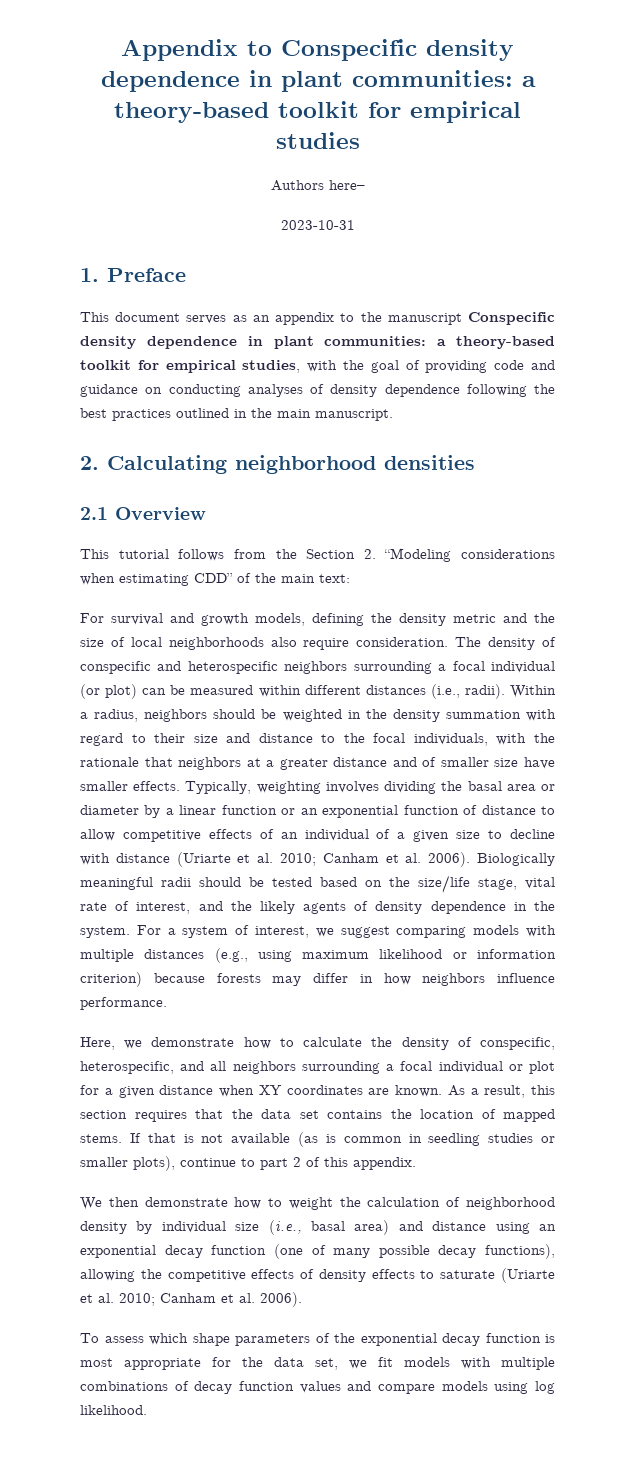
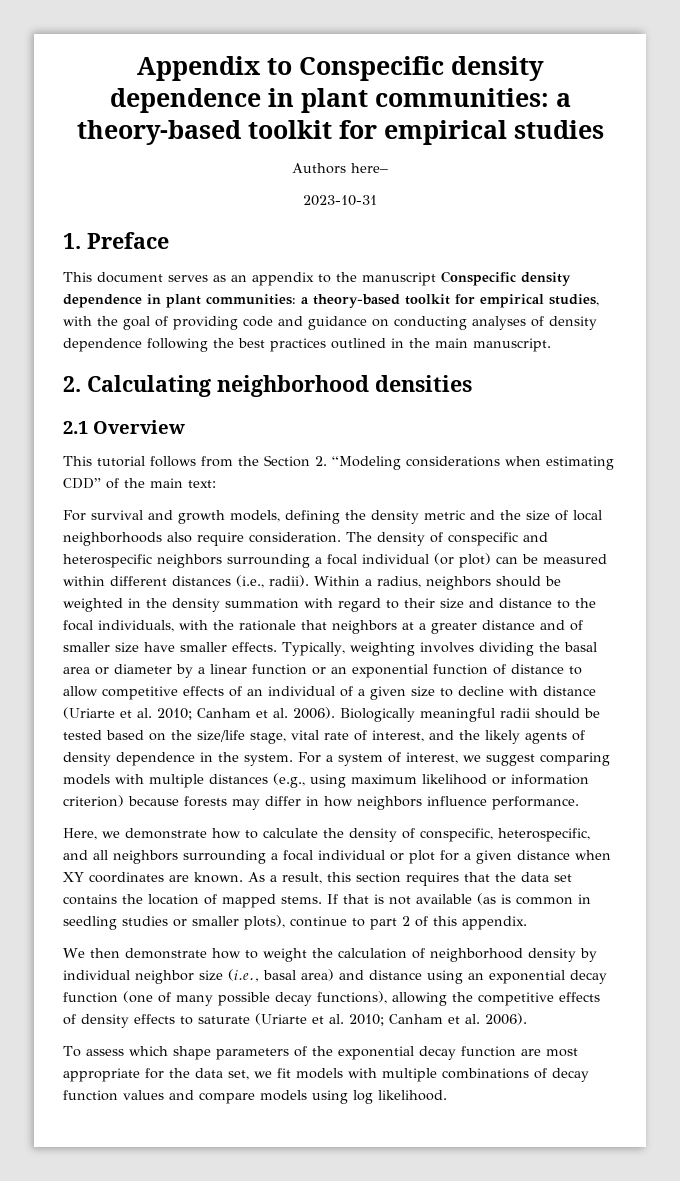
- We then demonstrate how to weight the calculation of neighborhood density by individual size (i.e., basal area) and distance using an exponential decay function (one of many possible decay functions), allowing the competitive effects of density effects to saturate (Uriarte et al. 2010; Canham et al. 2006).
+ We then demonstrate how to weight the calculation of neighborhood density by individual neighbor size (i.e., basal area) and distance using an exponential decay function (one of many possible decay functions), allowing the competitive effects of density effects to saturate (Uriarte et al. 2010; Canham et al. 2006).
- To assess which shape parameters of the exponential decay function is most appropriate for the data set, we fit models with multiple combinations of decay function values and compare models using log likelihood.
+ To assess which shape parameters of the exponential decay function are most appropriate for the data set, we fit models with multiple combinations of decay function values and compare models using log likelihood.

